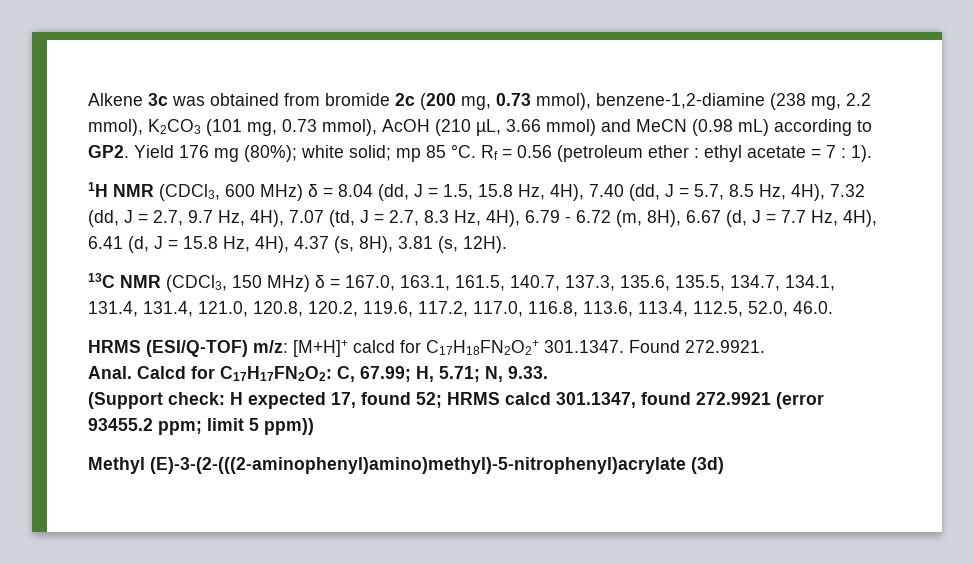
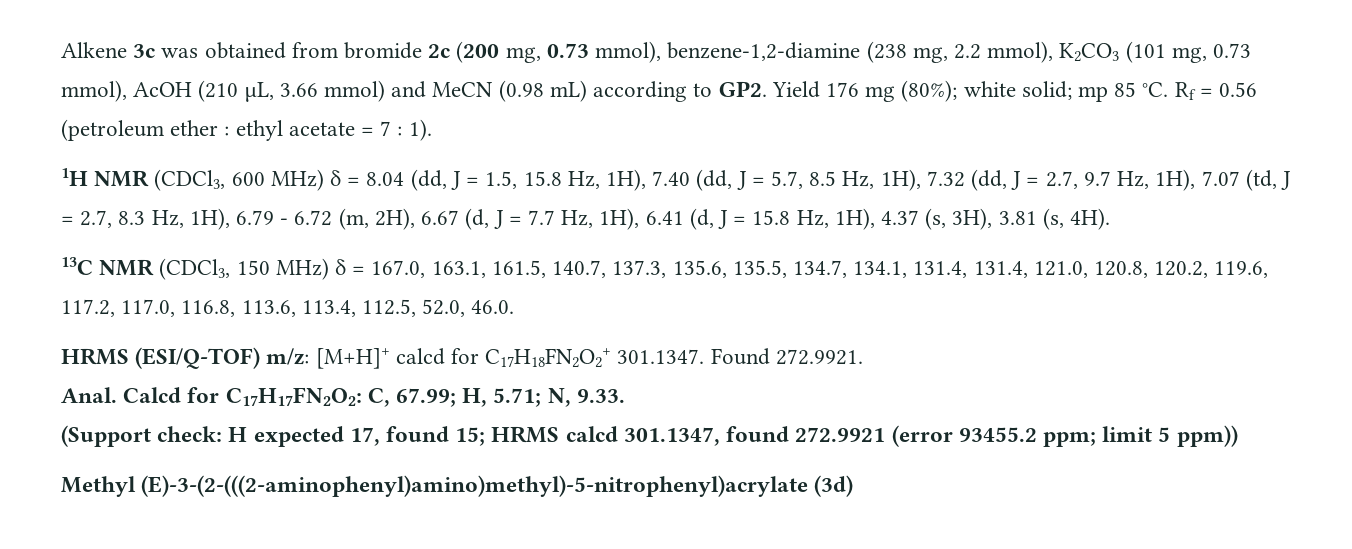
- 1H NMR (CDCl3, 600 MHz) δ = 8.04 (dd, J = 1.5, 15.8 Hz, 4H), 7.40 (dd, J = 5.7, 8.5 Hz, 4H), 7.32 (dd, J = 2.7, 9.7 Hz, 4H), 7.07 (td, J = 2.7, 8.3 Hz, 4H), 6.79 - 6.72 (m, 8H), 6.67 (d, J = 7.7 Hz, 4H), 6.41 (d, J = 15.8 Hz, 4H), 4.37 (s, 8H), 3.81 (s, 12H).
+ 1H NMR (CDCl3, 600 MHz) δ = 8.04 (dd, J = 1.5, 15.8 Hz, 1H), 7.40 (dd, J = 5.7, 8.5 Hz, 1H), 7.32 (dd, J = 2.7, 9.7 Hz, 1H), 7.07 (td, J = 2.7, 8.3 Hz, 1H), 6.79 - 6.72 (m, 2H), 6.67 (d, J = 7.7 Hz, 1H), 6.41 (d, J = 15.8 Hz, 1H), 4.37 (s, 3H), 3.81 (s, 4H).
- (Support check: H expected 17, found 52; HRMS calcd 301.1347, found 272.9921 (error 93455.2 ppm; limit 5 ppm))
+ (Support check: H expected 17, found 15; HRMS calcd 301.1347, found 272.9921 (error 93455.2 ppm; limit 5 ppm))

